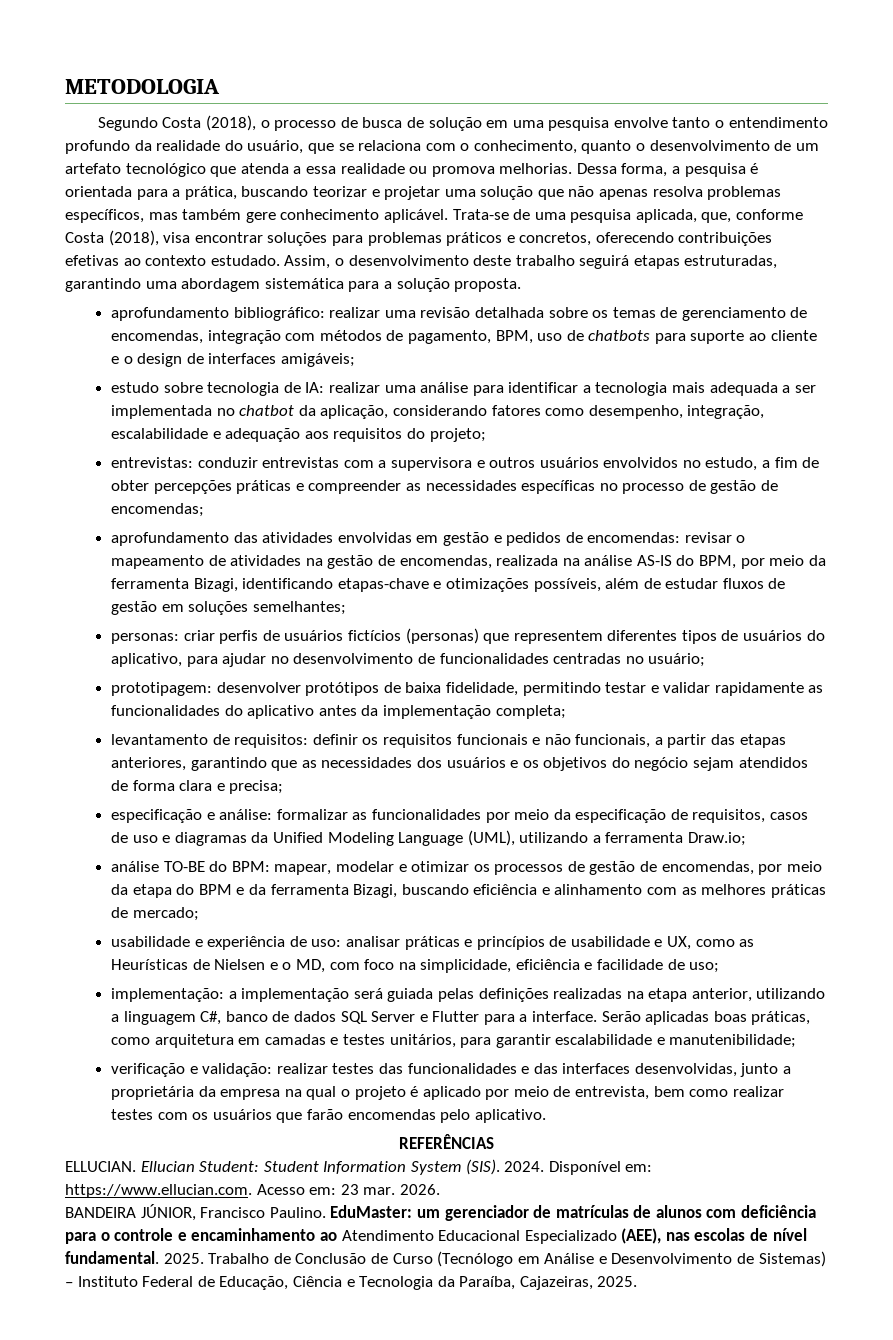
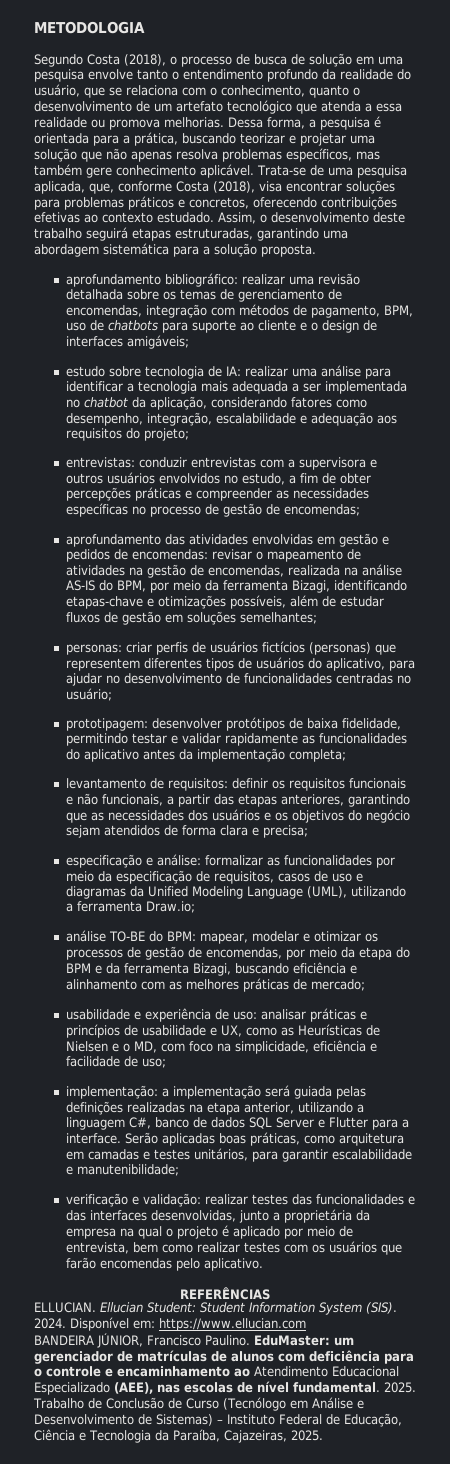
- Disponível em: https://www.ellucian.com. Acesso em: 23 mar. 2026.
+ Disponível em: https://www.ellucian.com

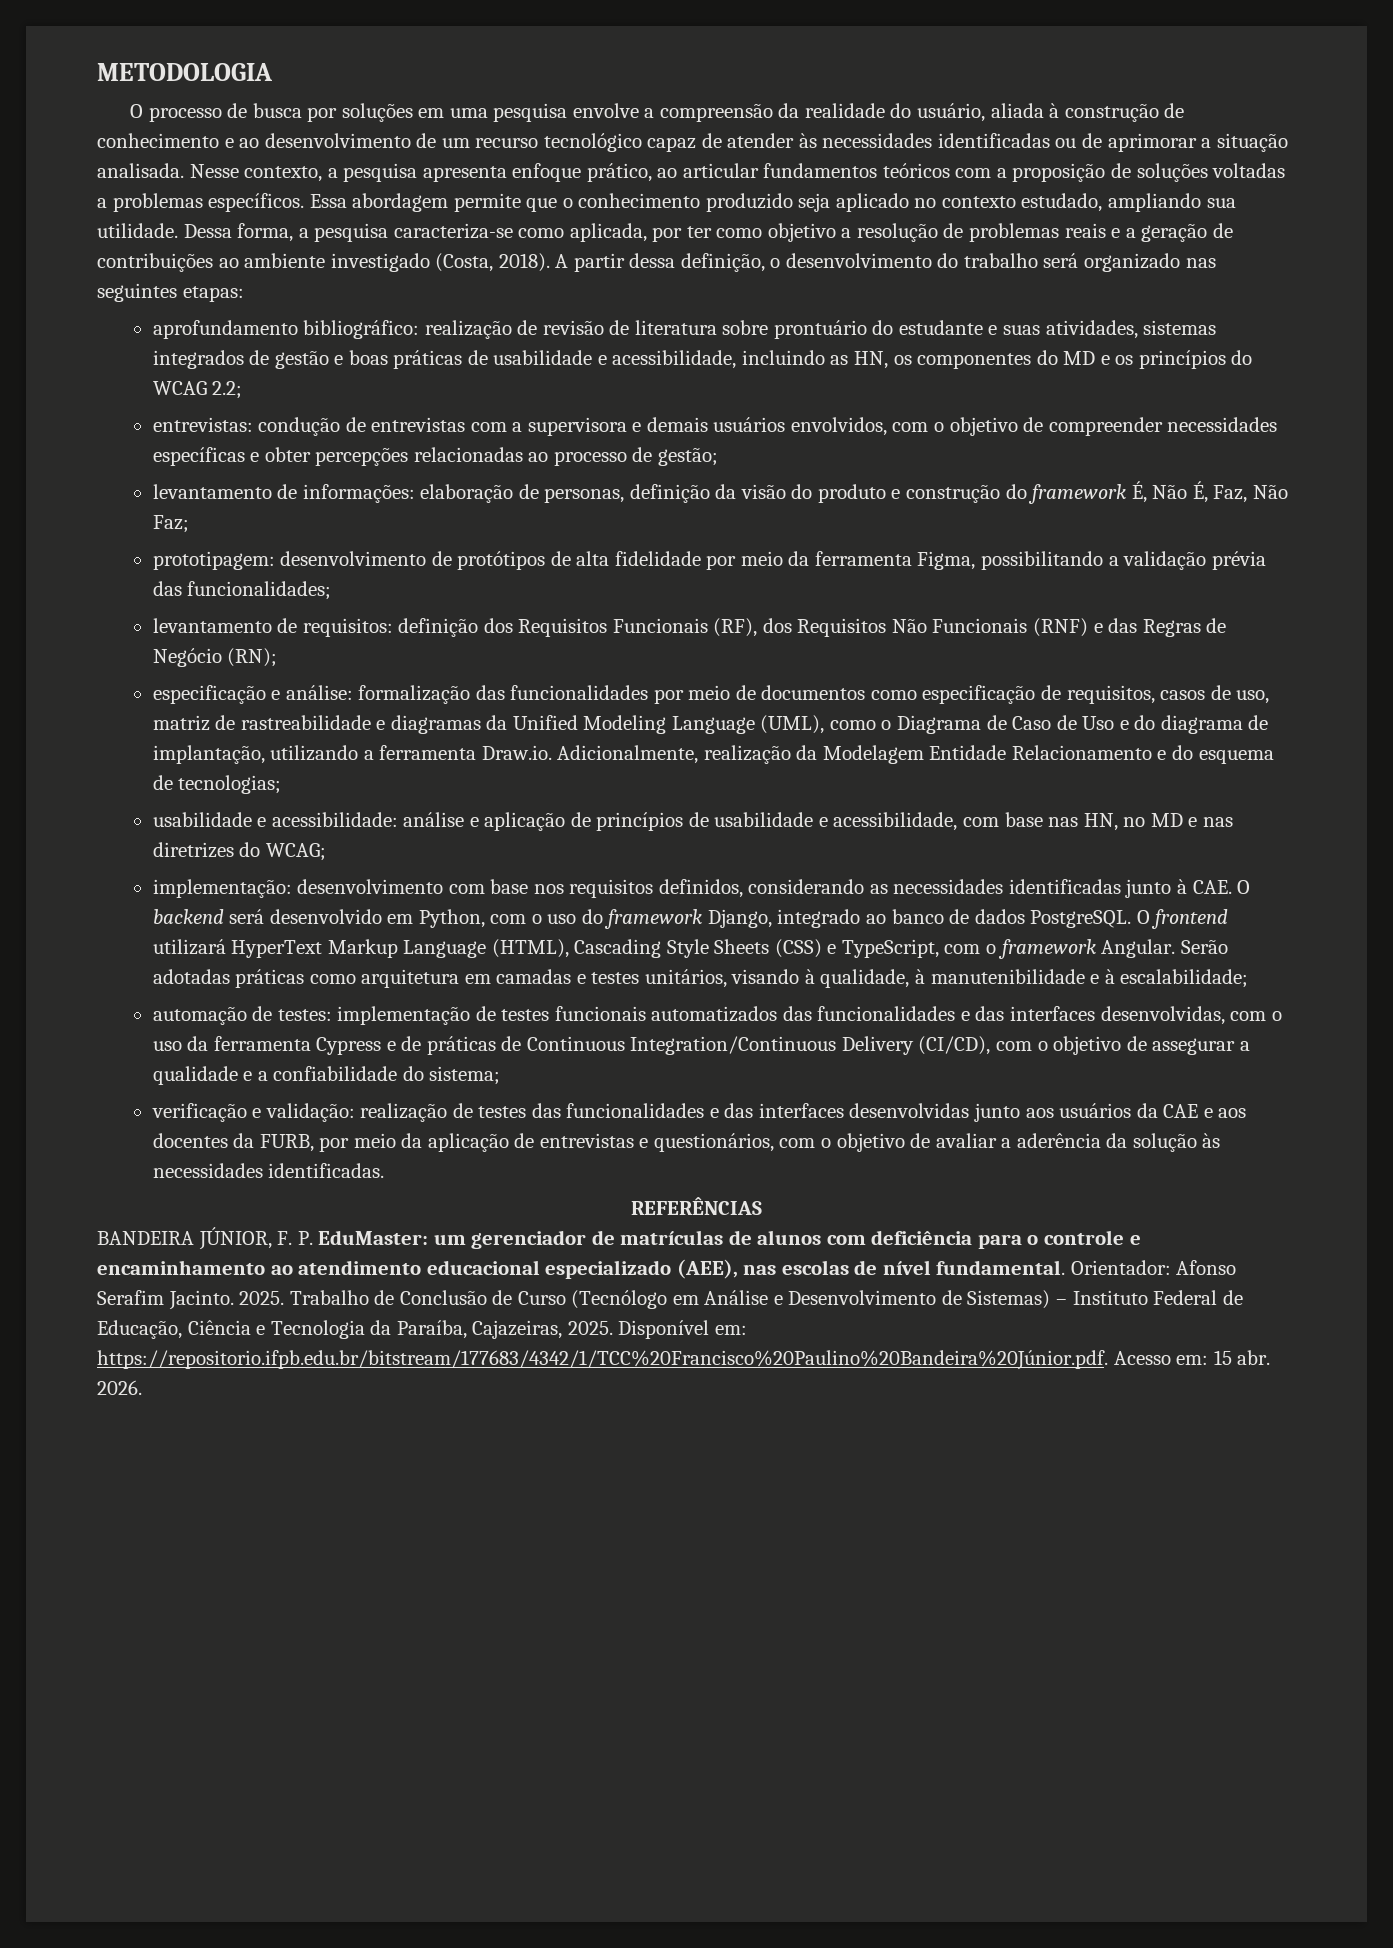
- Segundo Costa (2018), o processo de busca de solução em uma pesquisa envolve tanto o entendimento profundo da realidade do usuário, que se relaciona com o conhecimento, quanto o desenvolvimento de um artefato tecnológico que atenda a essa realidade ou promova melhorias. Dessa forma, a pesquisa é orientada para a prática, buscando teorizar e projetar uma solução que não apenas resolva problemas específicos, mas também gere conhecimento aplicável. Trata-se de uma pesquisa aplicada, que, conforme Costa (2018), visa encontrar soluções para problemas práticos e concretos, oferecendo contribuições efetivas ao contexto estudado. Assim, o desenvolvimento deste trabalho seguirá etapas estruturadas, garantindo uma abordagem sistemática para a solução proposta.
- aprofundamento bibliográfico: realizar uma revisão detalhada sobre os temas de gerenciamento de encomendas, integração com métodos de pagamento, BPM, uso de chatbots para suporte ao cliente e o design de interfaces amigáveis;
- estudo sobre tecnologia de IA: realizar uma análise para identificar a tecnologia mais adequada a ser implementada no chatbot da aplicação, considerando fatores como desempenho, integração, escalabilidade e adequação aos requisitos do projeto;
+ O processo de busca por soluções em uma pesquisa envolve a compreensão da realidade do usuário, aliada à construção de conhecimento e ao desenvolvimento de um recurso tecnológico capaz de atender às necessidades identificadas ou de aprimorar a situação analisada. Nesse contexto, a pesquisa apresenta enfoque prático, ao articular fundamentos teóricos com a proposição de soluções voltadas a problemas específicos. Essa abordagem permite que o conhecimento produzido seja aplicado no contexto estudado, ampliando sua utilidade. Dessa forma, a pesquisa caracteriza-se como aplicada, por ter como objetivo a resolução de problemas reais e a geração de contribuições ao ambiente investigado (Costa, 2018). A partir dessa definição, o desenvolvimento do trabalho será organizado nas seguintes etapas:
+ aprofundamento bibliográfico: realização de revisão de literatura sobre prontuário do estudante e suas atividades, sistemas integrados de gestão e boas práticas de usabilidade e acessibilidade, incluindo as HN, os componentes do MD e os princípios do WCAG 2.2;
- entrevistas: conduzir entrevistas com a supervisora e outros usuários envolvidos no estudo, a fim de obter percepções práticas e compreender as necessidades específicas no processo de gestão de encomendas;
- aprofundamento das atividades envolvidas em gestão e pedidos de encomendas: revisar o mapeamento de atividades na gestão de encomendas, realizada na análise AS-IS do BPM, por meio da ferramenta Bizagi, identificando etapas-chave e otimizações possíveis, além de estudar fluxos de gestão em soluções semelhantes;
- personas: criar perfis de usuários fictícios (personas) que representem diferentes tipos de usuários do aplicativo, para ajudar no desenvolvimento de funcionalidades centradas no usuário;
- prototipagem: desenvolver protótipos de baixa fidelidade, permitindo testar e validar rapidamente as funcionalidades do aplicativo antes da implementação completa;
- levantamento de requisitos: definir os requisitos funcionais e não funcionais, a partir das etapas anteriores, garantindo que as necessidades dos usuários e os objetivos do negócio sejam atendidos de forma clara e precisa;
+ entrevistas: condução de entrevistas com a supervisora e demais usuários envolvidos, com o objetivo de compreender necessidades específicas e obter percepções relacionadas ao processo de gestão;
+ levantamento de informações: elaboração de personas, definição da visão do produto e construção do framework É, Não É, Faz, Não Faz;
+ prototipagem: desenvolvimento de protótipos de alta fidelidade por meio da ferramenta Figma, possibilitando a validação prévia das funcionalidades;
+ levantamento de requisitos: definição dos Requisitos Funcionais (RF), dos Requisitos Não Funcionais (RNF) e das Regras de Negócio (RN);
- especificação e análise: formalizar as funcionalidades por meio da especificação de requisitos, casos de uso e diagramas da Unified Modeling Language (UML), utilizando a ferramenta Draw.io;
- análise TO-BE do BPM: mapear, modelar e otimizar os processos de gestão de encomendas, por meio da etapa do BPM e da ferramenta Bizagi, buscando eficiência e alinhamento com as melhores práticas de mercado;
- usabilidade e experiência de uso: analisar práticas e princípios de usabilidade e UX, como as Heurísticas de Nielsen e o MD, com foco na simplicidade, eficiência e facilidade de uso;
- implementação: a implementação será guiada pelas definições realizadas na etapa anterior, utilizando a linguagem C#, banco de dados SQL Server e Flutter para a interface. Serão aplicadas boas práticas, como arquitetura em camadas e testes unitários, para garantir escalabilidade e manutenibilidade;
+ especificação e análise: formalização das funcionalidades por meio de documentos como especificação de requisitos, casos de uso, matriz de rastreabilidade e diagramas da Unified Modeling Language (UML), como o Diagrama de Caso de Uso e do diagrama de implantação, utilizando a ferramenta Draw.io. Adicionalmente, realização da Modelagem Entidade Relacionamento e do esquema de tecnologias;
+ usabilidade e acessibilidade: análise e aplicação de princípios de usabilidade e acessibilidade, com base nas HN, no MD e nas diretrizes do WCAG;
+ implementação: desenvolvimento com base nos requisitos definidos, considerando as necessidades identificadas junto à CAE. O backend será desenvolvido em Python, com o uso do framework Django, integrado ao banco de dados PostgreSQL. O frontend utilizará HyperText Markup Language (HTML), Cascading Style Sheets (CSS) e TypeScript, com o framework Angular. Serão adotadas práticas como arquitetura em camadas e testes unitários, visando à qualidade, à manutenibilidade e à escalabilidade;
+ automação de testes: implementação de testes funcionais automatizados das funcionalidades e das interfaces desenvolvidas, com o uso da ferramenta Cypress e de práticas de Continuous Integration/Continuous Delivery (CI/CD), com o objetivo de assegurar a qualidade e a confiabilidade do sistema;
- verificação e validação: realizar testes das funcionalidades e das interfaces desenvolvidas, junto a proprietária da empresa na qual o projeto é aplicado por meio de entrevista, bem como realizar testes com os usuários que farão encomendas pelo aplicativo.
+ verificação e validação: realização de testes das funcionalidades e das interfaces desenvolvidas junto aos usuários da CAE e aos docentes da FURB, por meio da aplicação de entrevistas e questionários, com o objetivo de avaliar a aderência da solução às necessidades identificadas.
  REFERÊNCIAS
- ELLUCIAN. Ellucian Student: Student Information System (SIS). 2024. Disponível em: https://www.ellucian.com
- BANDEIRA JÚNIOR, Francisco Paulino. EduMaster: um gerenciador de matrículas de alunos com deficiência para o controle e encaminhamento ao Atendimento Educacional Especializado (AEE), nas escolas de nível fundamental.
+ BANDEIRA JÚNIOR, F. P. EduMaster: um gerenciador de matrículas de alunos com deficiência para o controle e encaminhamento ao atendimento educacional especializado (AEE), nas escolas de nível fundamental.
+ Orientador: Afonso Serafim Jacinto.
+ Disponível em: https://repositorio.ifpb.edu.br/bitstream/177683/4342/1/TCC%20Francisco%20Paulino%20Bandeira%20Júnior.pdf. Acesso em: 15 abr. 2026.

